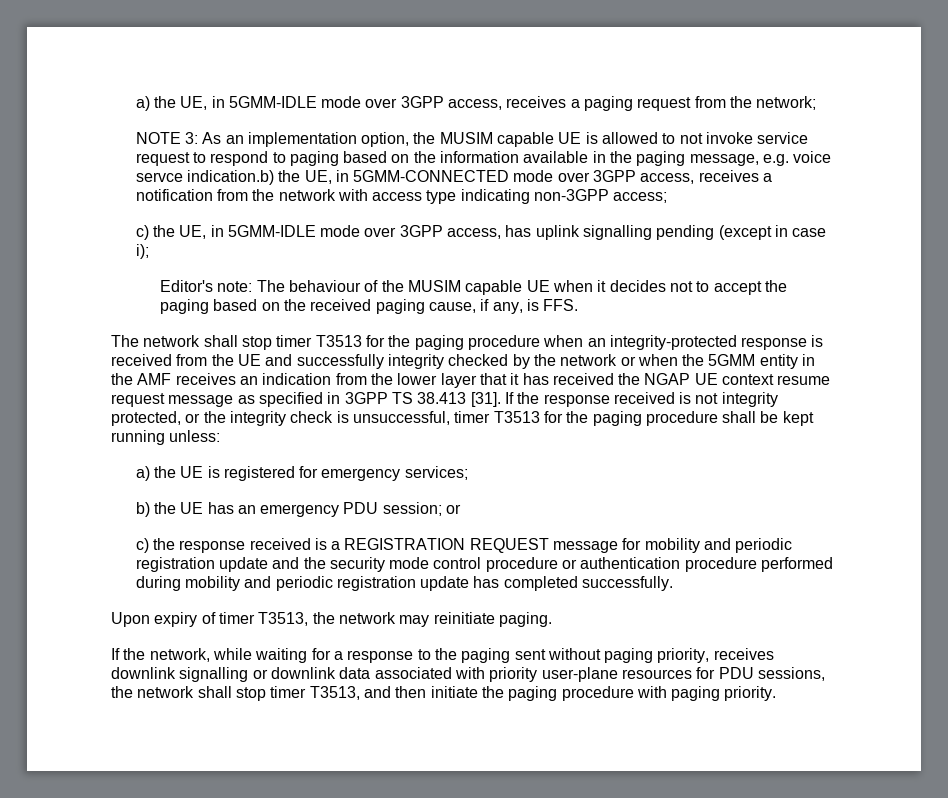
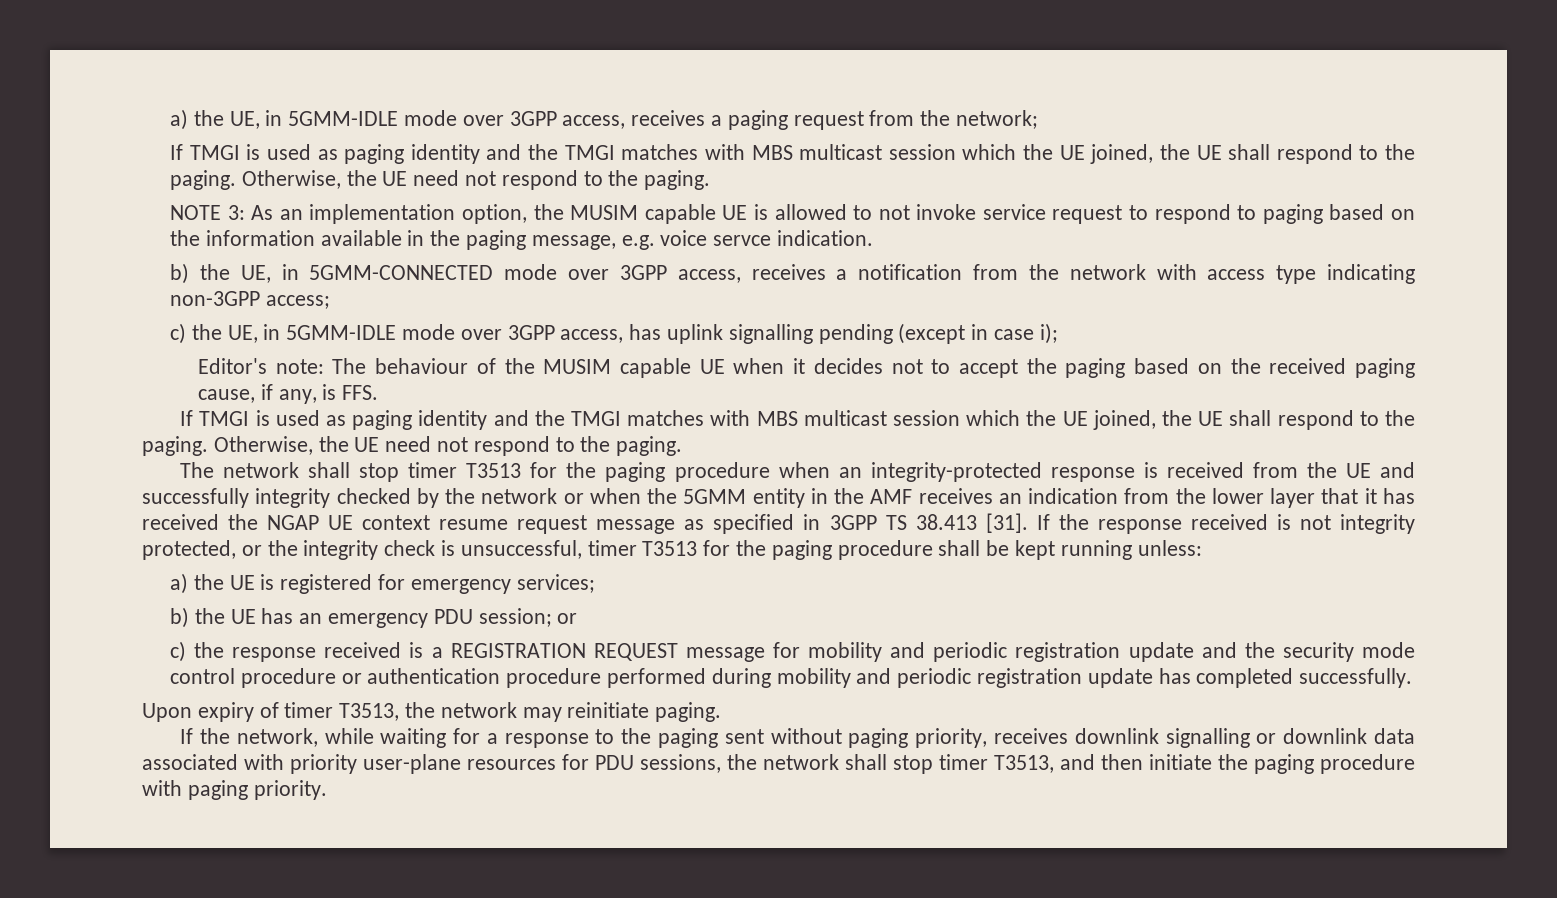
  a) the UE, in 5GMM-IDLE mode over 3GPP access, receives a paging request from the network;
+ If TMGI is used as paging identity and the TMGI matches with MBS multicast session which the UE joined, the UE shall respond to the paging. Otherwise, the UE need not respond to the paging.
- NOTE 3: As an implementation option, the MUSIM capable UE is allowed to not invoke service request to respond to paging based on the information available in the paging message, e.g. voice servce indication.b) the UE, in 5GMM-CONNECTED mode over 3GPP access, receives a notification from the network with access type indicating non-3GPP access;
+ NOTE 3: As an implementation option, the MUSIM capable UE is allowed to not invoke service request to respond to paging based on the information available in the paging message, e.g. voice servce indication.
+ b) the UE, in 5GMM-CONNECTED mode over 3GPP access, receives a notification from the network with access type indicating non-3GPP access;
  Editor's note: The behaviour of the MUSIM capable UE when it decides not to accept the paging based on the received paging cause, if any, is FFS.
+ If TMGI is used as paging identity and the TMGI matches with MBS multicast session which the UE joined, the UE shall respond to the paging. Otherwise, the UE need not respond to the paging.

